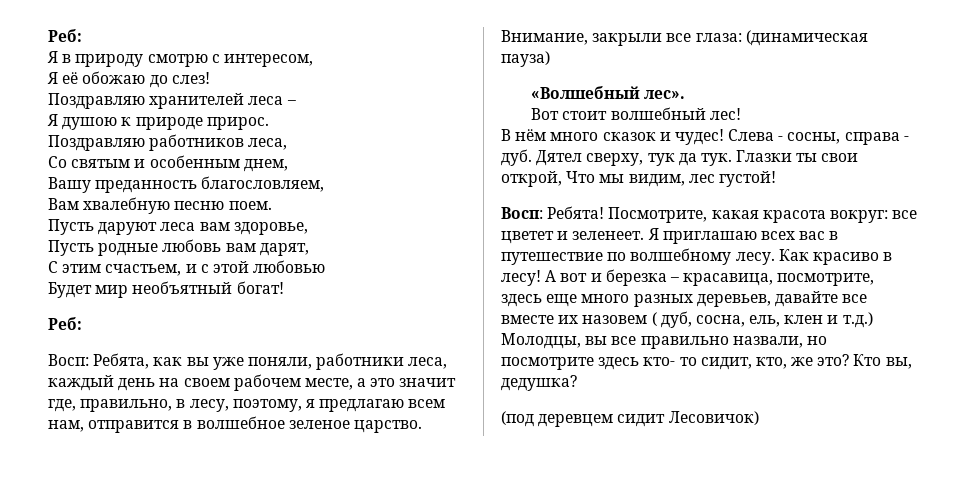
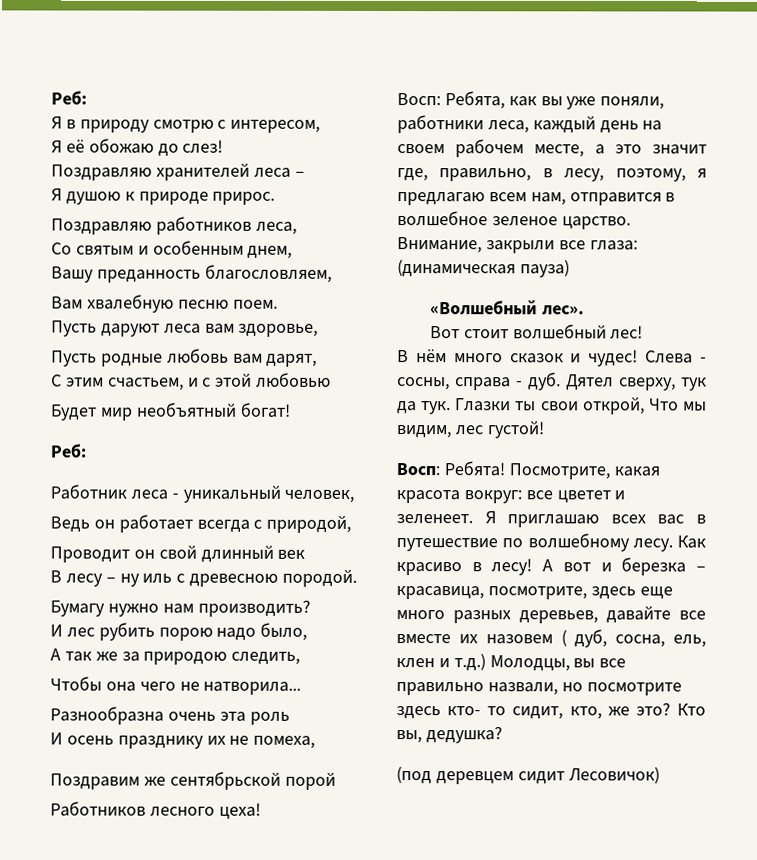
+ Работник леса - уникальный человек,
+ Ведь он работает всегда с природой,
+ Проводит он свой длинный век
+ В лесу – ну иль с древесною породой.
+ Бумагу нужно нам производить?
+ И лес рубить порою надо было,
+ А так же за природою следить,
+ Чтобы она чего не натворила...
+ Разнообразна очень эта роль
+ И осень празднику их не помеха,
+ Поздравим же сентябрьской порой
+ Работников лесного цеха!

